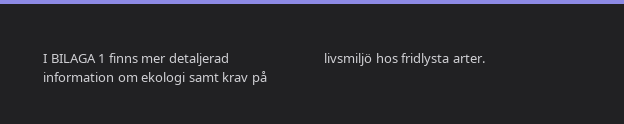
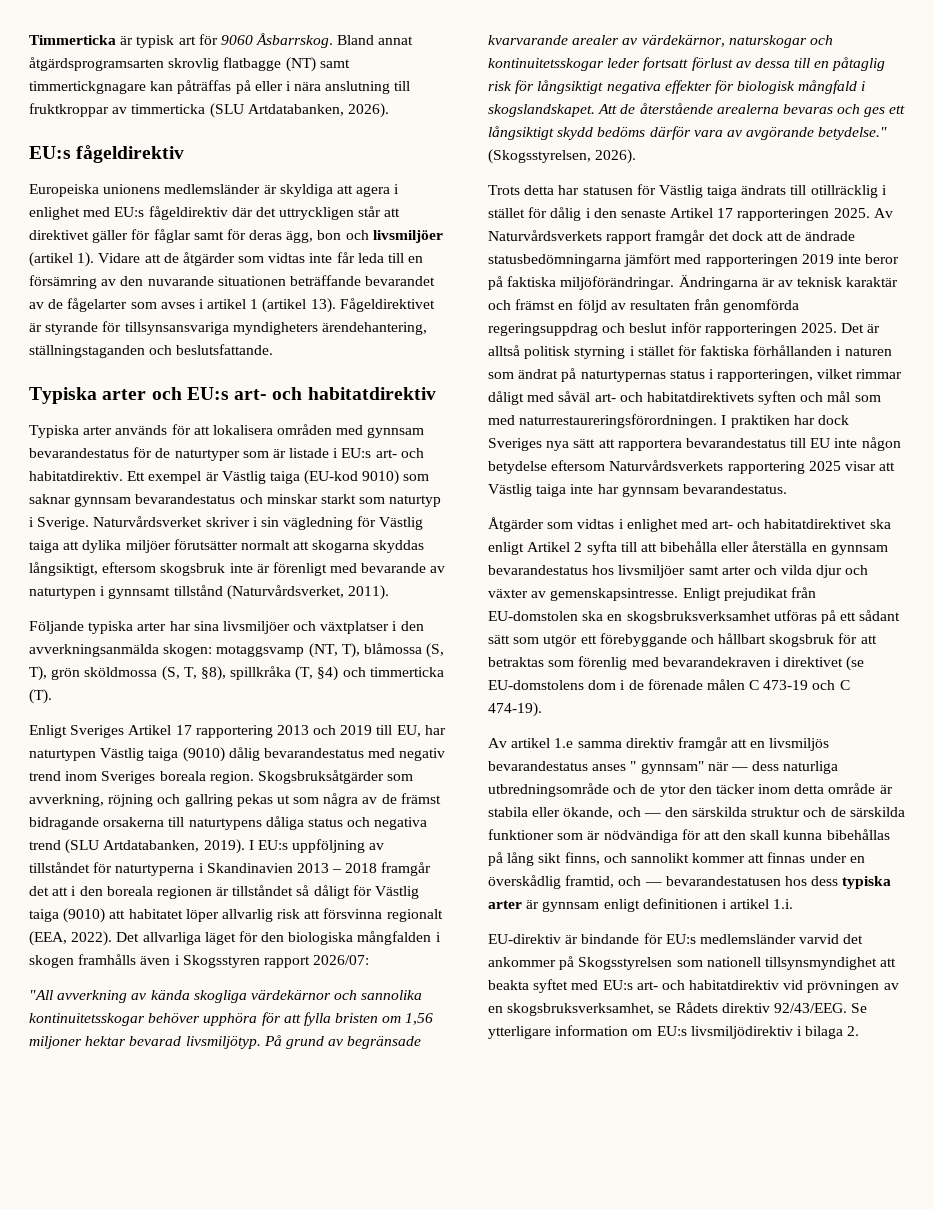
- I BILAGA 1 finns mer detaljerad information om ekologi samt krav på livsmiljö hos fridlysta arter.
+ Timmerticka är typisk art för 9060 Åsbarrskog. Bland annat åtgärdsprogramsarten skrovlig flatbagge (NT) samt timmertickgnagare kan påträffas på eller i nära anslutning till fruktkroppar av timmerticka (SLU Artdatabanken, 2026).
+ EU:s fågeldirektiv
+ Europeiska unionens medlemsländer är skyldiga att agera i enlighet med EU:s fågeldirektiv där det uttryckligen står att direktivet gäller för fåglar samt för deras ägg, bon och livsmiljöer (artikel 1). Vidare att de åtgärder som vidtas inte får leda till en försämring av den nuvarande situationen beträffande bevarandet av de fågelarter som avses i artikel 1 (artikel 13). Fågeldirektivet är styrande för tillsynsansvariga myndigheters ärendehantering, ställningstaganden och beslutsfattande.
+ Typiska arter och EU:s art- och habitatdirektiv
+ Typiska arter används för att lokalisera områden med gynnsam bevarandestatus för de naturtyper som är listade i EU:s art- och habitatdirektiv. Ett exempel är Västlig taiga (EU-kod 9010) som saknar gynnsam bevarandestatus och minskar starkt som naturtyp i Sverige. Naturvårdsverket skriver i sin vägledning för Västlig taiga att dylika miljöer förutsätter normalt att skogarna skyddas långsiktigt, eftersom skogsbruk inte är förenligt med bevarande av naturtypen i gynnsamt tillstånd (Naturvårdsverket, 2011).
+ Följande typiska arter har sina livsmiljöer och växtplatser i den avverkningsanmälda skogen: motaggsvamp (NT, T), blåmossa (S, T), grön sköldmossa (S, T, §8), spillkråka (T, §4) och timmerticka (T).
+ Enligt Sveriges Artikel 17 rapportering 2013 och 2019 till EU, har naturtypen Västlig taiga (9010) dålig bevarandestatus med negativ trend inom Sveriges boreala region. Skogsbruksåtgärder som avverkning, röjning och gallring pekas ut som några av de främst bidragande orsakerna till naturtypens dåliga status och negativa trend (SLU Artdatabanken, 2019). I EU:s uppföljning av tillståndet för naturtyperna i Skandinavien 2013 – 2018 framgår det att i den boreala regionen är tillståndet så dåligt för Västlig taiga (9010) att habitatet löper allvarlig risk att försvinna regionalt (EEA, 2022). Det allvarliga läget för den biologiska mångfalden i skogen framhålls även i Skogsstyren rapport 2026/07:
+ "All avverkning av kända skogliga värdekärnor och sannolika kontinuitetsskogar behöver upphöra för att fylla bristen om 1,56 miljoner hektar bevarad livsmiljötyp. På grund av begränsade kvarvarande arealer av värdekärnor, naturskogar och kontinuitetsskogar leder fortsatt förlust av dessa till en påtaglig risk för långsiktigt negativa effekter för biologisk mångfald i skogslandskapet. Att de återstående arealerna bevaras och ges ett långsiktigt skydd bedöms därför vara av avgörande betydelse." (Skogsstyrelsen, 2026).
+ Trots detta har statusen för Västlig taiga ändrats till otillräcklig i stället för dålig i den senaste Artikel 17 rapporteringen 2025. Av Naturvårdsverkets rapport framgår det dock att de ändrade statusbedömningarna jämfört med rapporteringen 2019 inte beror på faktiska miljöförändringar. Ändringarna är av teknisk karaktär och främst en följd av resultaten från genomförda regeringsuppdrag och beslut inför rapporteringen 2025. Det är alltså politisk styrning i stället för faktiska förhållanden i naturen som ändrat på naturtypernas status i rapporteringen, vilket rimmar dåligt med såväl art- och habitatdirektivets syften och mål som med naturrestaureringsförordningen. I praktiken har dock Sveriges nya sätt att rapportera bevarandestatus till EU inte någon betydelse eftersom Naturvårdsverkets rapportering 2025 visar att Västlig taiga inte har gynnsam bevarandestatus.
+ Åtgärder som vidtas i enlighet med art- och habitatdirektivet ska enligt Artikel 2 syfta till att bibehålla eller återställa en gynnsam bevarandestatus hos livsmiljöer samt arter och vilda djur och växter av gemenskapsintresse. Enligt prejudikat från EU-domstolen ska en skogsbruksverksamhet utföras på ett sådant sätt som utgör ett förebyggande och hållbart skogsbruk för att betraktas som förenlig med bevarandekraven i direktivet (se EU-domstolens dom i de förenade målen C 473-19 och C 474-19).
+ Av artikel 1.e samma direktiv framgår att en livsmiljös bevarandestatus anses " gynnsam" när — dess naturliga utbredningsområde och de ytor den täcker inom detta område är stabila eller ökande, och — den särskilda struktur och de särskilda funktioner som är nödvändiga för att den skall kunna bibehållas på lång sikt finns, och sannolikt kommer att finnas under en överskådlig framtid, och — bevarandestatusen hos dess typiska arter är gynnsam enligt definitionen i artikel 1.i.
+ EU-direktiv är bindande för EU:s medlemsländer varvid det ankommer på Skogsstyrelsen som nationell tillsynsmyndighet att beakta syftet med EU:s art- och habitatdirektiv vid prövningen av en skogsbruksverksamhet, se Rådets direktiv 92/43/EEG. Se ytterligare information om EU:s livsmiljödirektiv i bilaga 2.

